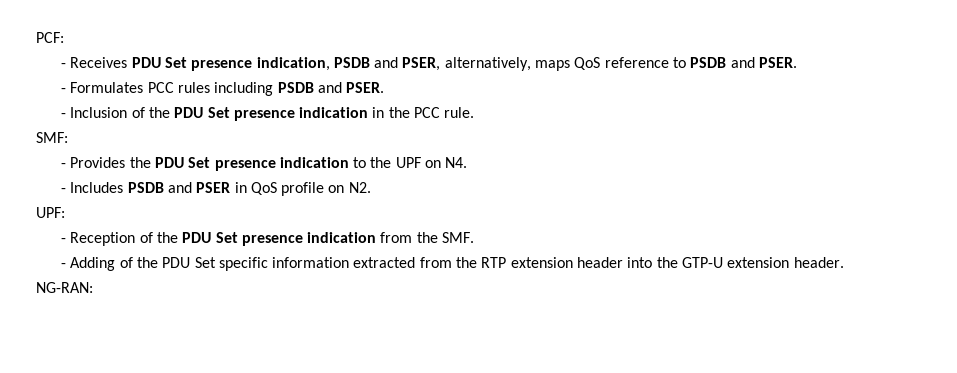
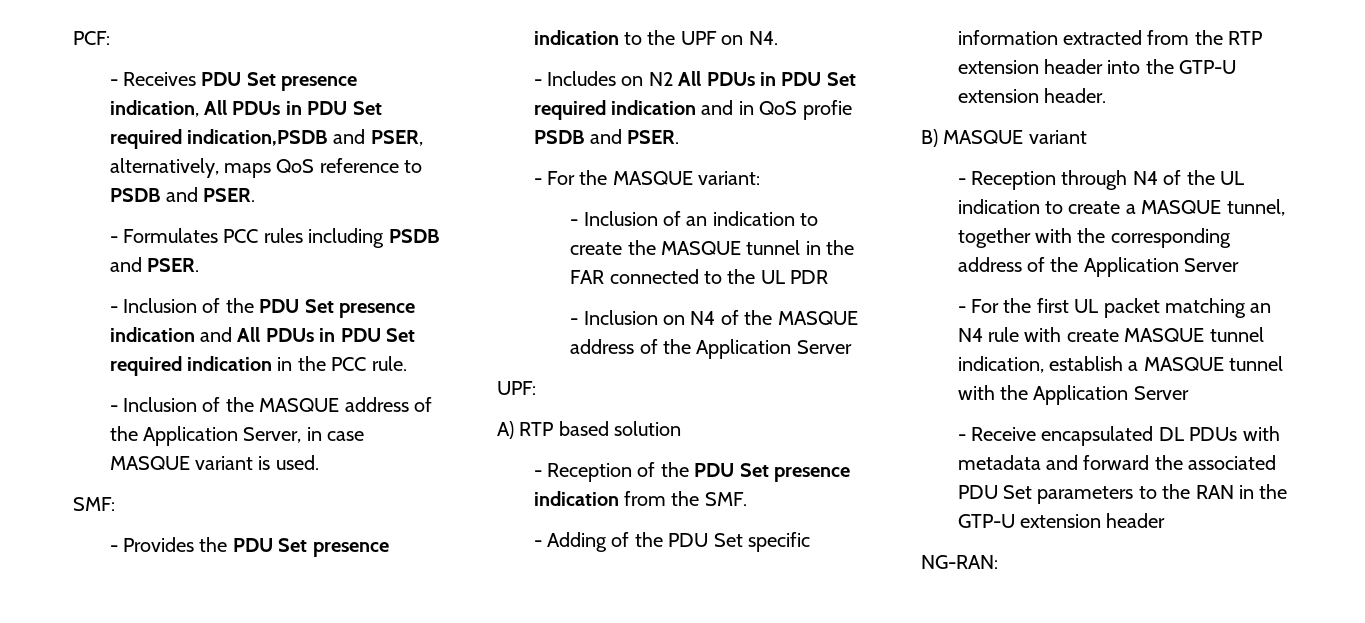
- - Receives PDU Set presence indication, PSDB and PSER, alternatively, maps QoS reference to PSDB and PSER.
+ - Receives PDU Set presence indication, All PDUs in PDU Set required indication,PSDB and PSER, alternatively, maps QoS reference to PSDB and PSER.
- - Inclusion of the PDU Set presence indication in the PCC rule.
+ - Inclusion of the PDU Set presence indication and All PDUs in PDU Set required indication in the PCC rule.
+ - Inclusion of the MASQUE address of the Application Server, in case MASQUE variant is used.
- - Includes PSDB and PSER in QoS profile on N2.
+ - Includes on N2 All PDUs in PDU Set required indication and in QoS profie PSDB and PSER.
+ - For the MASQUE variant:
+ - Inclusion of an indication to create the MASQUE tunnel in the FAR connected to the UL PDR
+ - Inclusion on N4 of the MASQUE address of the Application Server
  UPF:
+ A) RTP based solution
+ B) MASQUE variant
+ - Reception through N4 of the UL indication to create a MASQUE tunnel, together with the corresponding address of the Application Server
+ - For the first UL packet matching an N4 rule with create MASQUE tunnel indication, establish a MASQUE tunnel with the Application Server
+ - Receive encapsulated DL PDUs with metadata and forward the associated PDU Set parameters to the RAN in the GTP-U extension header

